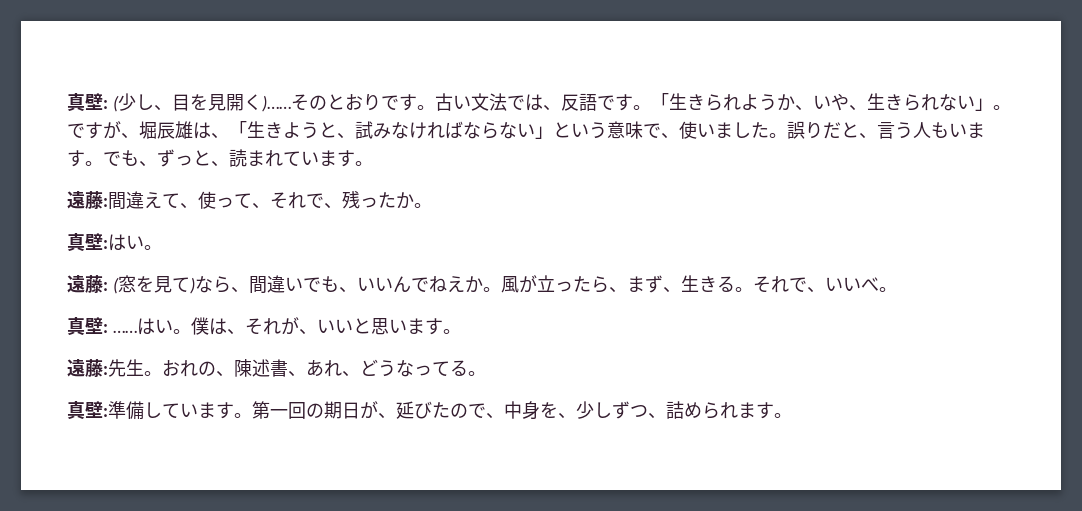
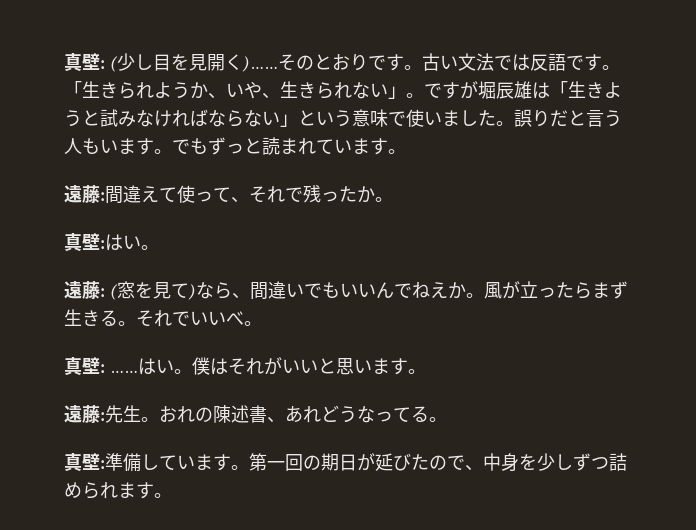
- 真壁: (少し、目を見開く)……
+ 真壁: (少し目を見開く)……
- 古い文法では、反語です。
+ 古い文法では反語です。
- ですが、堀辰雄は、「生きようと、試みなければならない」という意味で、使いました。
+ ですが堀辰雄は「生きようと試みなければならない」という意味で使いました。
- 誤りだと、言う人もいます。
+ 誤りだと言う人もいます。
- でも、ずっと、読まれています。
+ でもずっと読まれています。
- 遠藤:間違えて、使って、それで、残ったか。
+ 遠藤:間違えて使って、それで残ったか。
- 遠藤: (窓を見て)なら、間違いでも、いいんでねえか。
+ 遠藤: (窓を見て)なら、間違いでもいいんでねえか。
- 風が立ったら、まず、生きる。
+ 風が立ったらまず生きる。
- それで、いいべ。
+ それでいいべ。
- 僕は、それが、いいと思います。
+ 僕はそれがいいと思います。
- おれの、陳述書、あれ、どうなってる。
+ おれの陳述書、あれどうなってる。
- 第一回の期日が、延びたので、中身を、少しずつ、詰められます。
+ 第一回の期日が延びたので、中身を少しずつ詰められます。

